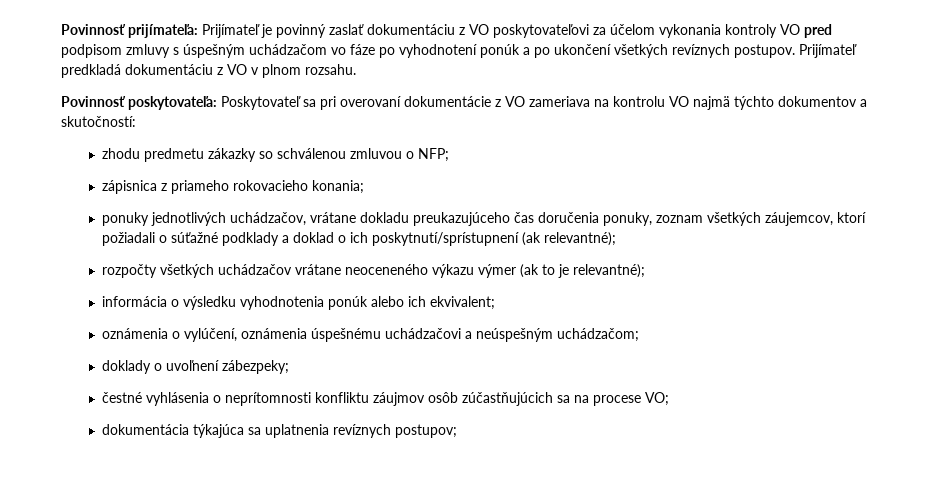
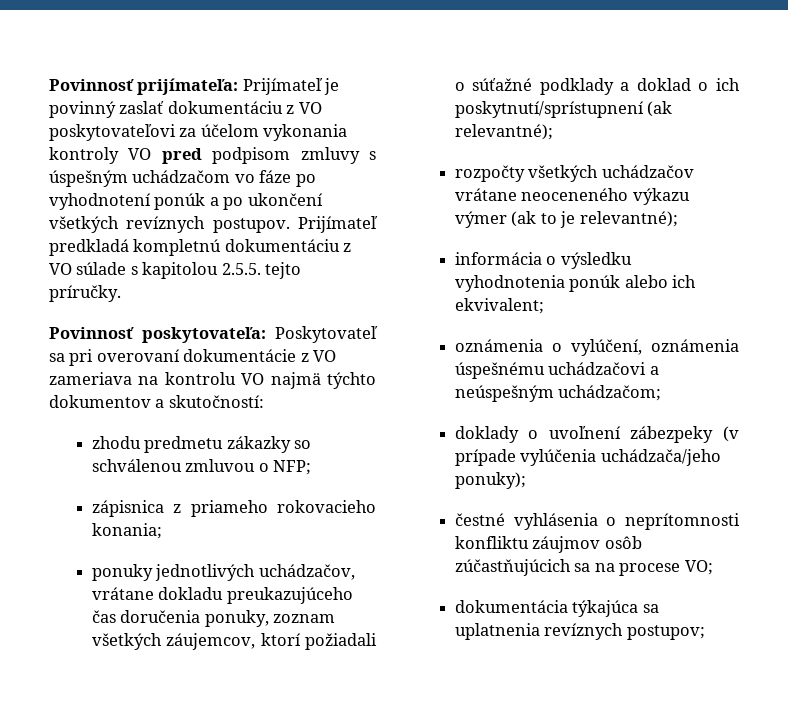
- Prijímateľ predkladá dokumentáciu z VO v plnom rozsahu.
+ Prijímateľ predkladá kompletnú dokumentáciu z VO súlade s kapitolou 2.5.5. tejto príručky.
- doklady o uvoľnení zábezpeky;
+ doklady o uvoľnení zábezpeky (v prípade vylúčenia uchádzača/jeho ponuky);

